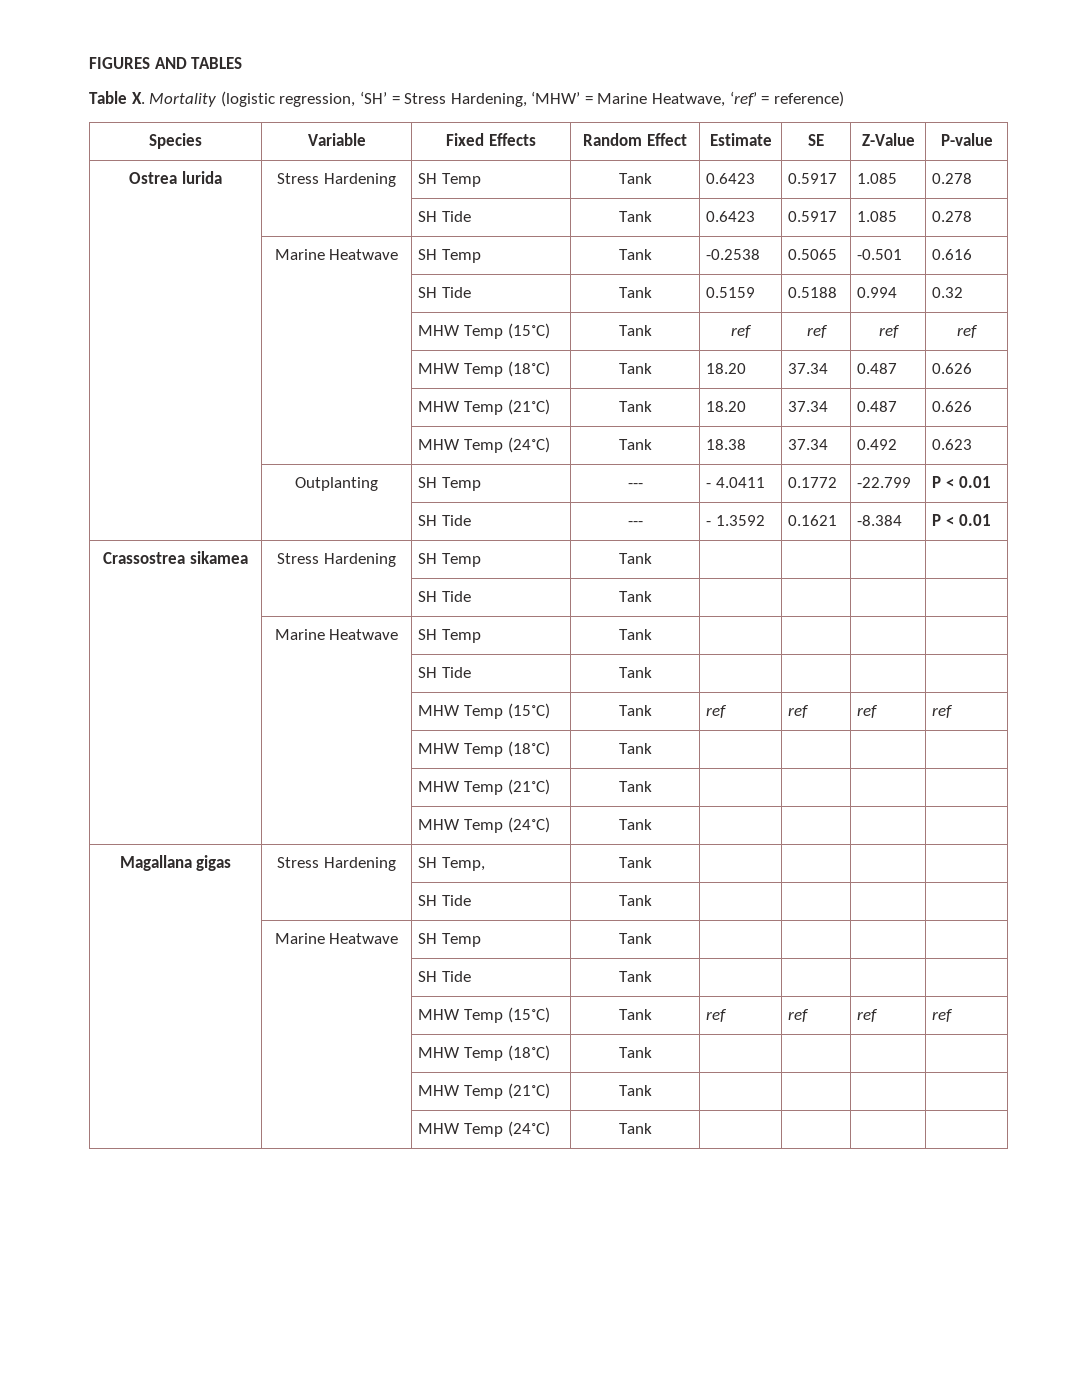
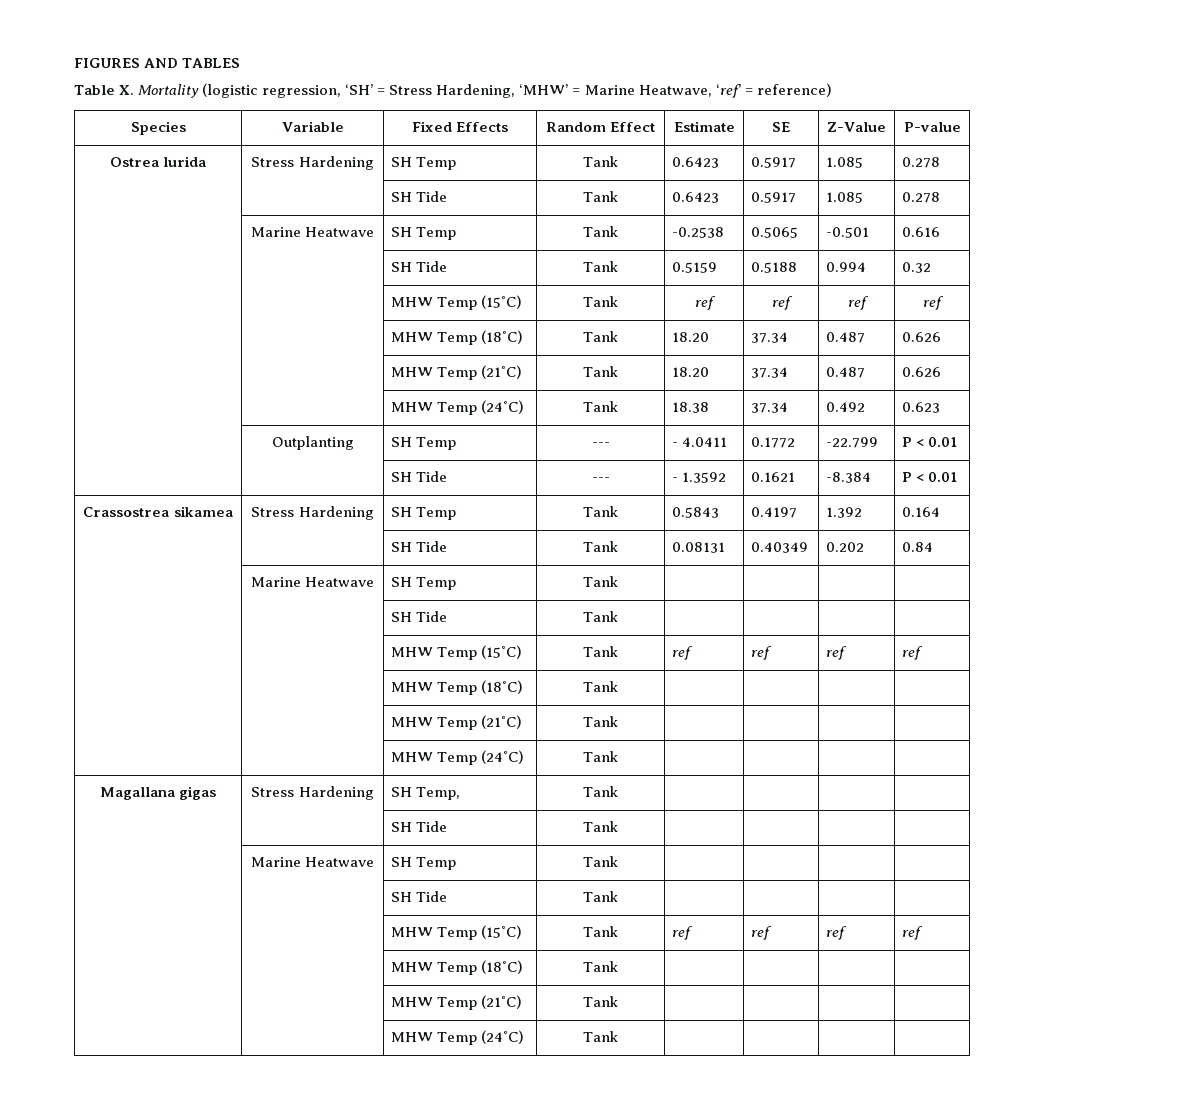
- Crassostrea sikamea | Stress Hardening | SH Temp | Tank | | | |
- | | SH Tide | Tank | | | |
+ Crassostrea sikamea | Stress Hardening | SH Temp | Tank | 0.5843 | 0.4197 | 1.392 | 0.164
+ | | SH Tide | Tank | 0.08131 | 0.40349 | 0.202 | 0.84

